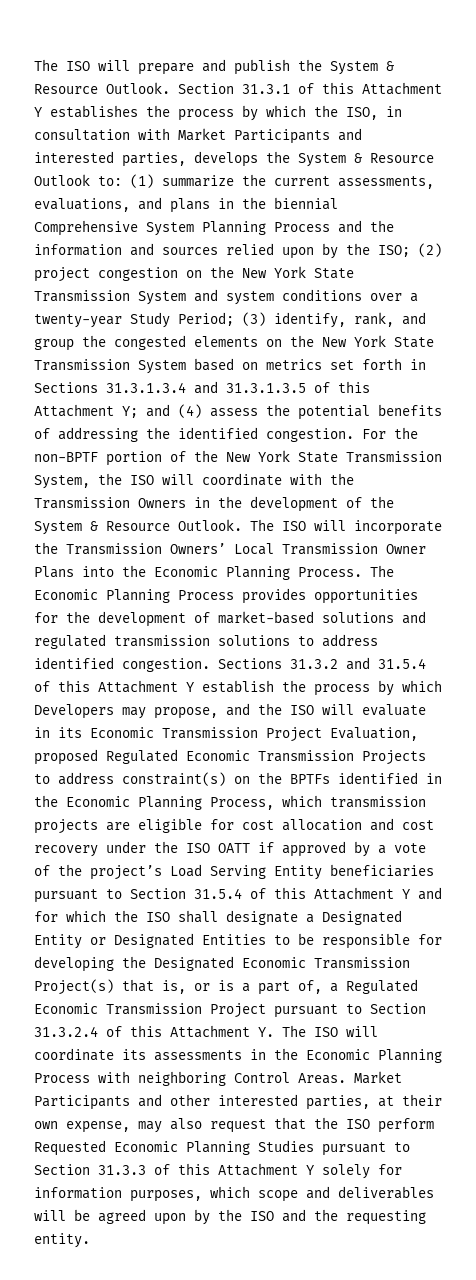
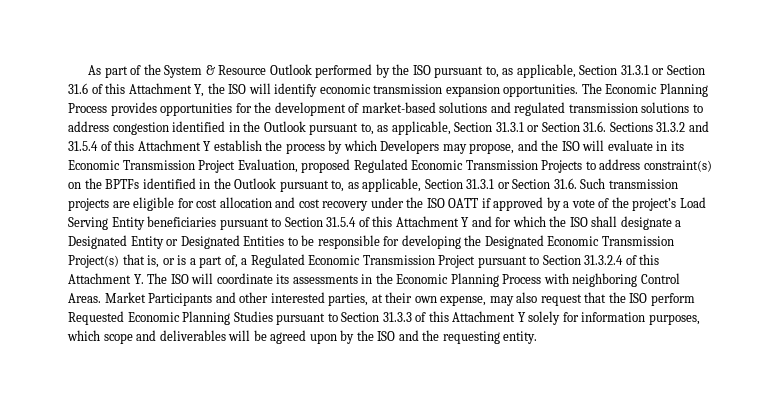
- The ISO will prepare and publish the System & Resource Outlook. Section 31.3.1 of this Attachment Y establishes the process by which the ISO, in consultation with Market Participants and interested parties, develops the System & Resource Outlook to: (1) summarize the current assessments, evaluations, and plans in the biennial Comprehensive System Planning Process and the information and sources relied upon by the ISO; (2) project congestion on the New York State Transmission System and system conditions over a twenty-year Study Period; (3) identify, rank, and group the congested elements on the New York State Transmission System based on metrics set forth in Sections 31.3.1.3.4 and 31.3.1.3.5 of this Attachment Y; and (4) assess the potential benefits of addressing the identified congestion. For the non-BPTF portion of the New York State Transmission System, the ISO will coordinate with the Transmission Owners in the development of the System & Resource Outlook. The ISO will incorporate the Transmission Owners’ Local Transmission Owner Plans into the Economic Planning Process.
+ As part of the System & Resource Outlook performed by the ISO pursuant to, as applicable, Section 31.3.1 or Section 31.6 of this Attachment Y, the ISO will identify economic transmission expansion opportunities.
- The Economic Planning Process provides opportunities for the development of market-based solutions and regulated transmission solutions to address identified congestion. Sections 31.3.2 and 31.5.4 of this Attachment Y establish the process by which Developers may propose, and the ISO will evaluate in its Economic Transmission Project Evaluation, proposed Regulated Economic Transmission Projects to address constraint(s) on the BPTFs identified in the Economic Planning Process, which transmission projects are eligible for cost allocation and cost recovery under the ISO OATT if approved by a vote of the project’s Load Serving Entity beneficiaries pursuant to Section 31.5.4 of this Attachment Y and for which the ISO shall designate a Designated Entity or Designated Entities to be responsible for developing the Designated Economic Transmission Project(s) that is, or is a part of, a Regulated Economic Transmission Project pursuant to Section 31.3.2.4 of this Attachment Y. The ISO will coordinate its assessments in the Economic Planning Process with neighboring Control Areas.
+ The Economic Planning Process provides opportunities for the development of market-based solutions and regulated transmission solutions to address congestion identified in the Outlook pursuant to, as applicable, Section 31.3.1 or Section 31.6. Sections 31.3.2 and 31.5.4 of this Attachment Y establish the process by which Developers may propose, and the ISO will evaluate in its Economic Transmission Project Evaluation, proposed Regulated Economic Transmission Projects to address constraint(s) on the BPTFs identified in the Outlook pursuant to, as applicable, Section 31.3.1 or Section 31.6. Such transmission projects are eligible for cost allocation and cost recovery under the ISO OATT if approved by a vote of the project’s Load Serving Entity beneficiaries pursuant to Section 31.5.4 of this Attachment Y and for which the ISO shall designate a Designated Entity or Designated Entities to be responsible for developing the Designated Economic Transmission Project(s) that is, or is a part of, a Regulated Economic Transmission Project pursuant to Section 31.3.2.4 of this Attachment Y. The ISO will coordinate its assessments in the Economic Planning Process with neighboring Control Areas.

